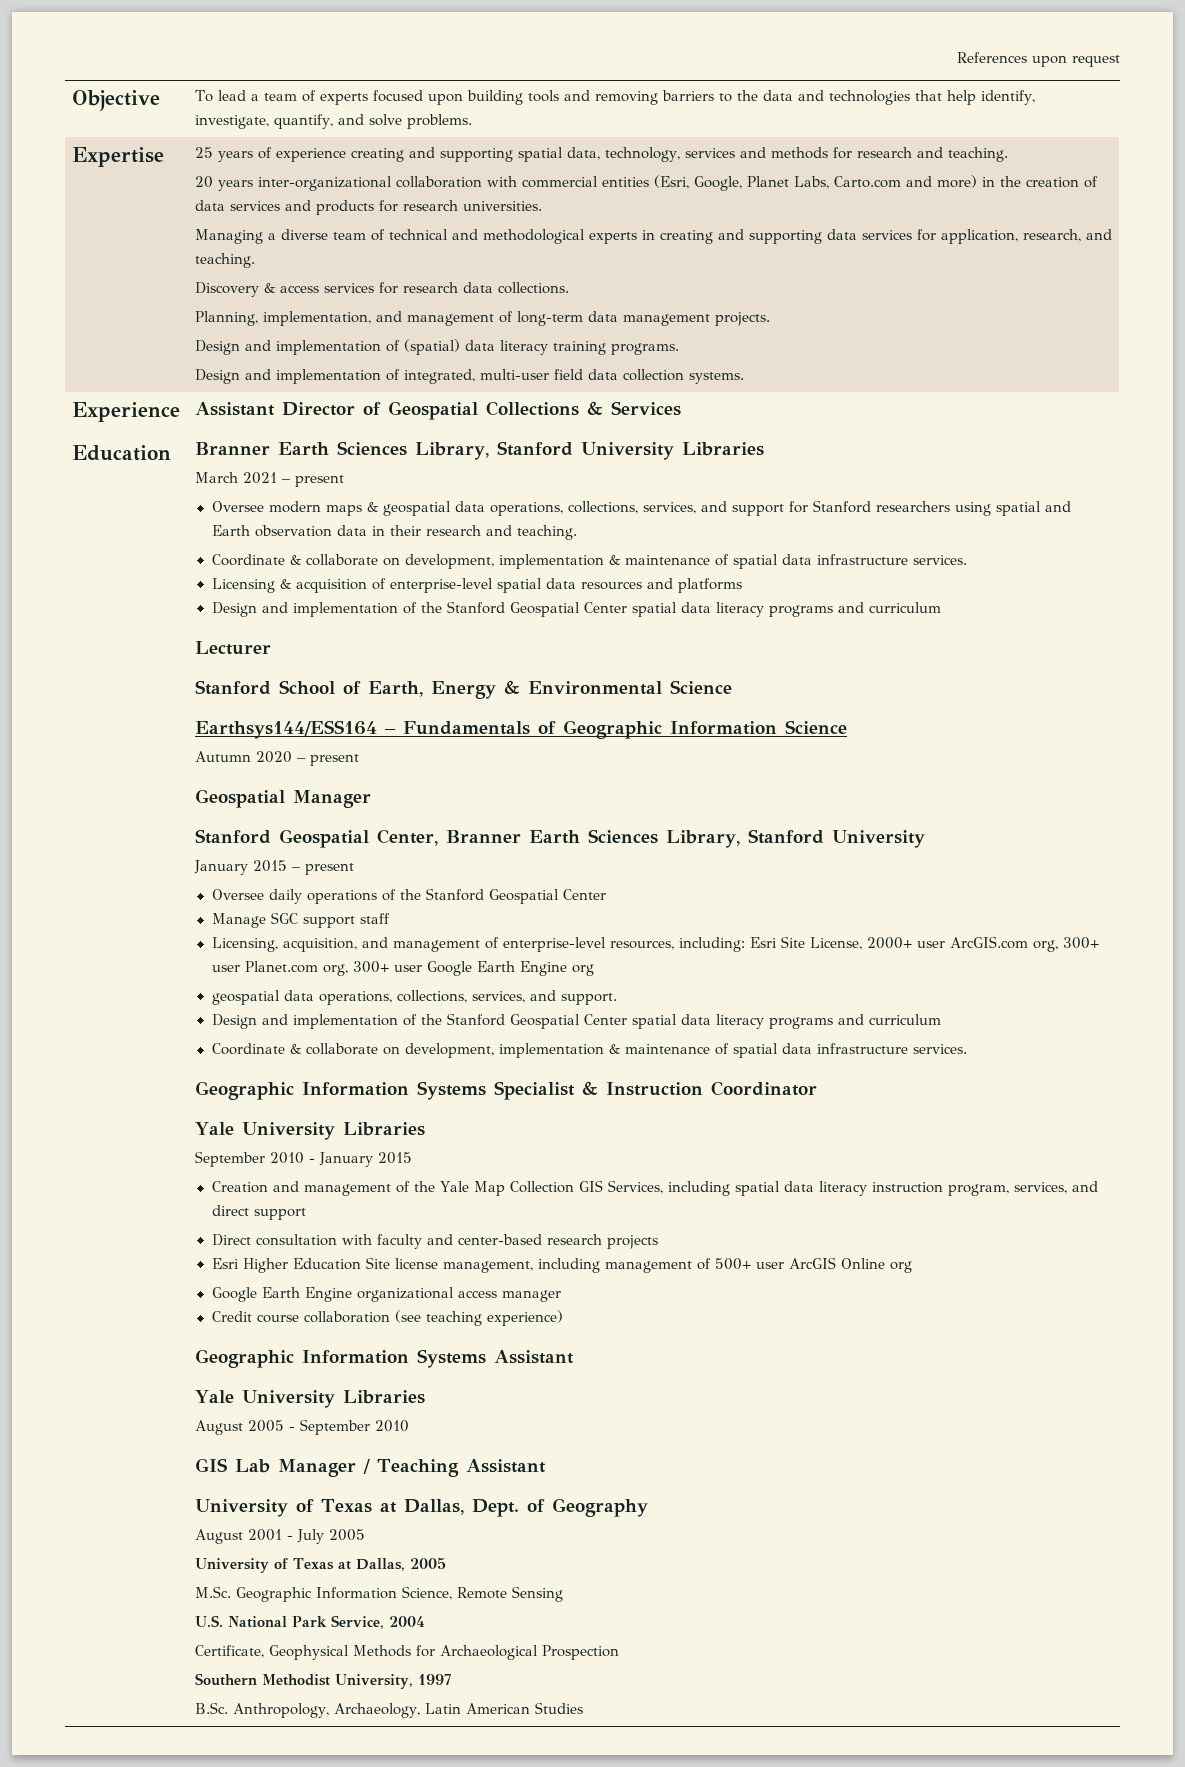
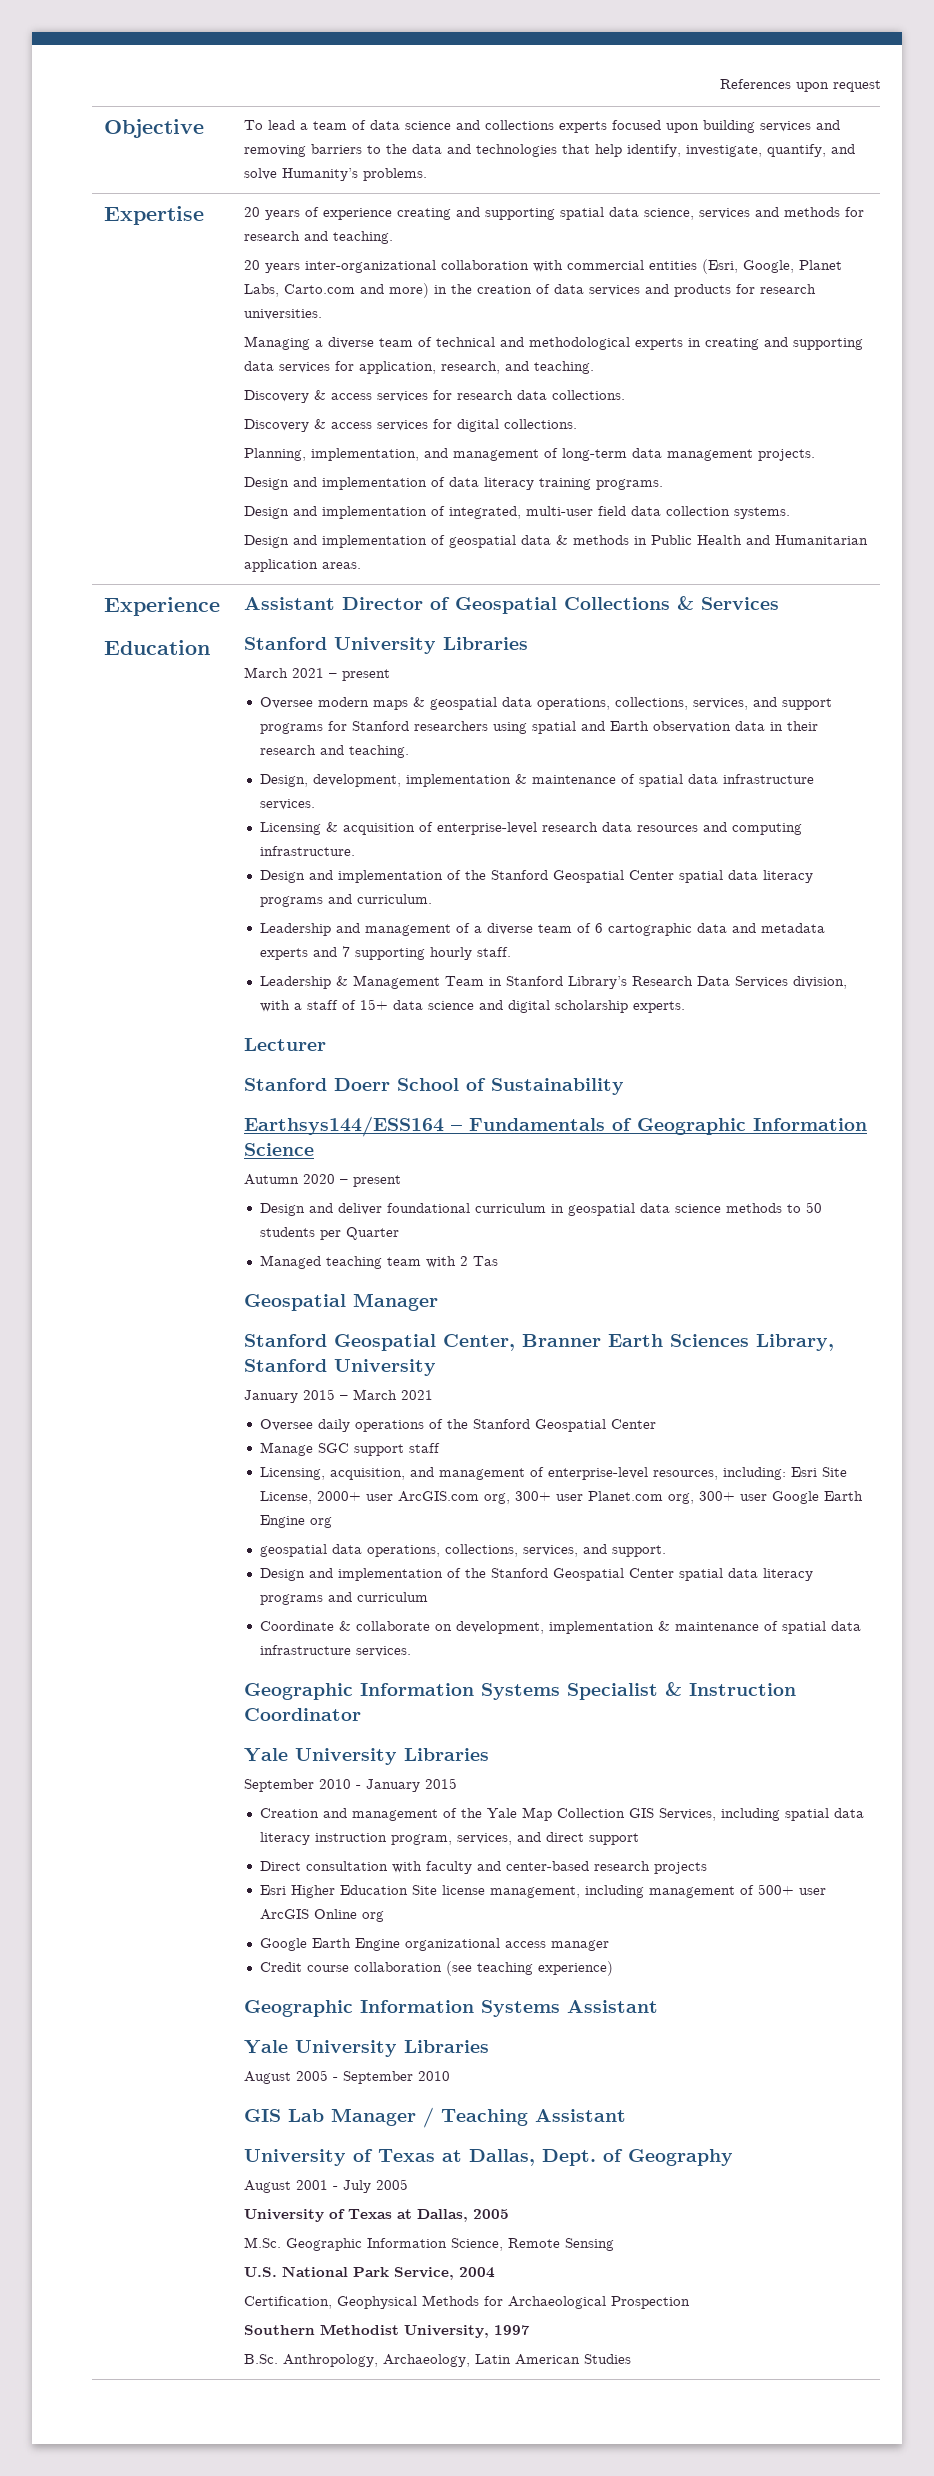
- Objective | To lead a team of experts focused upon building tools and removing barriers to the data and technologies that help identify, investigate, quantify, and solve problems.
+ Objective | To lead a team of data science and collections experts focused upon building services and removing barriers to the data and technologies that help identify, investigate, quantify, and solve Humanity’s problems.
- 25 years of experience creating and supporting spatial data, technology, services and methods for research and teaching.
+ 20 years of experience creating and supporting spatial data science, services and methods for research and teaching.
+ Discovery & access services for digital collections.
- Design and implementation of (spatial) data literacy training programs.
+ Design and implementation of data literacy training programs.
+ Design and implementation of geospatial data & methods in Public Health and Humanitarian application areas.
- Branner Earth Sciences Library, Stanford University Libraries
+ Stanford University Libraries
- Oversee modern maps & geospatial data operations, collections, services, and support for Stanford researchers using spatial and Earth observation data in their research and teaching.
- Coordinate & collaborate on development, implementation & maintenance of spatial data infrastructure services.
+ Oversee modern maps & geospatial data operations, collections, services, and support programs for Stanford researchers using spatial and Earth observation data in their research and teaching.
+ Design, development, implementation & maintenance of spatial data infrastructure services.
- Licensing & acquisition of enterprise-level spatial data resources and platforms
- Design and implementation of the Stanford Geospatial Center spatial data literacy programs and curriculum
+ Licensing & acquisition of enterprise-level research data resources and computing infrastructure.
+ Design and implementation of the Stanford Geospatial Center spatial data literacy programs and curriculum.
+ Leadership and management of a diverse team of 6 cartographic data and metadata experts and 7 supporting hourly staff.
+ Leadership & Management Team in Stanford Library’s Research Data Services division, with a staff of 15+ data science and digital scholarship experts.
- Stanford School of Earth, Energy & Environmental Science
+ Stanford Doerr School of Sustainability
+ Design and deliver foundational curriculum in geospatial data science methods to 50 students per Quarter
+ Managed teaching team with 2 Tas
- January 2015 – present
+ January 2015 – March 2021
- Certificate, Geophysical Methods for Archaeological Prospection
+ Certification, Geophysical Methods for Archaeological Prospection

